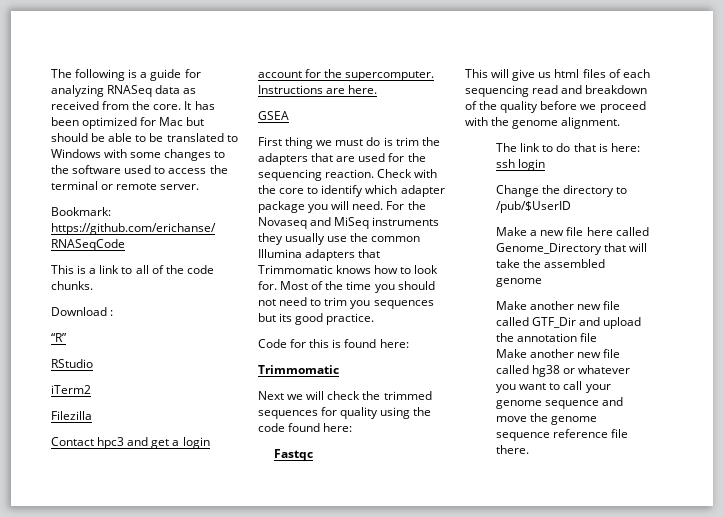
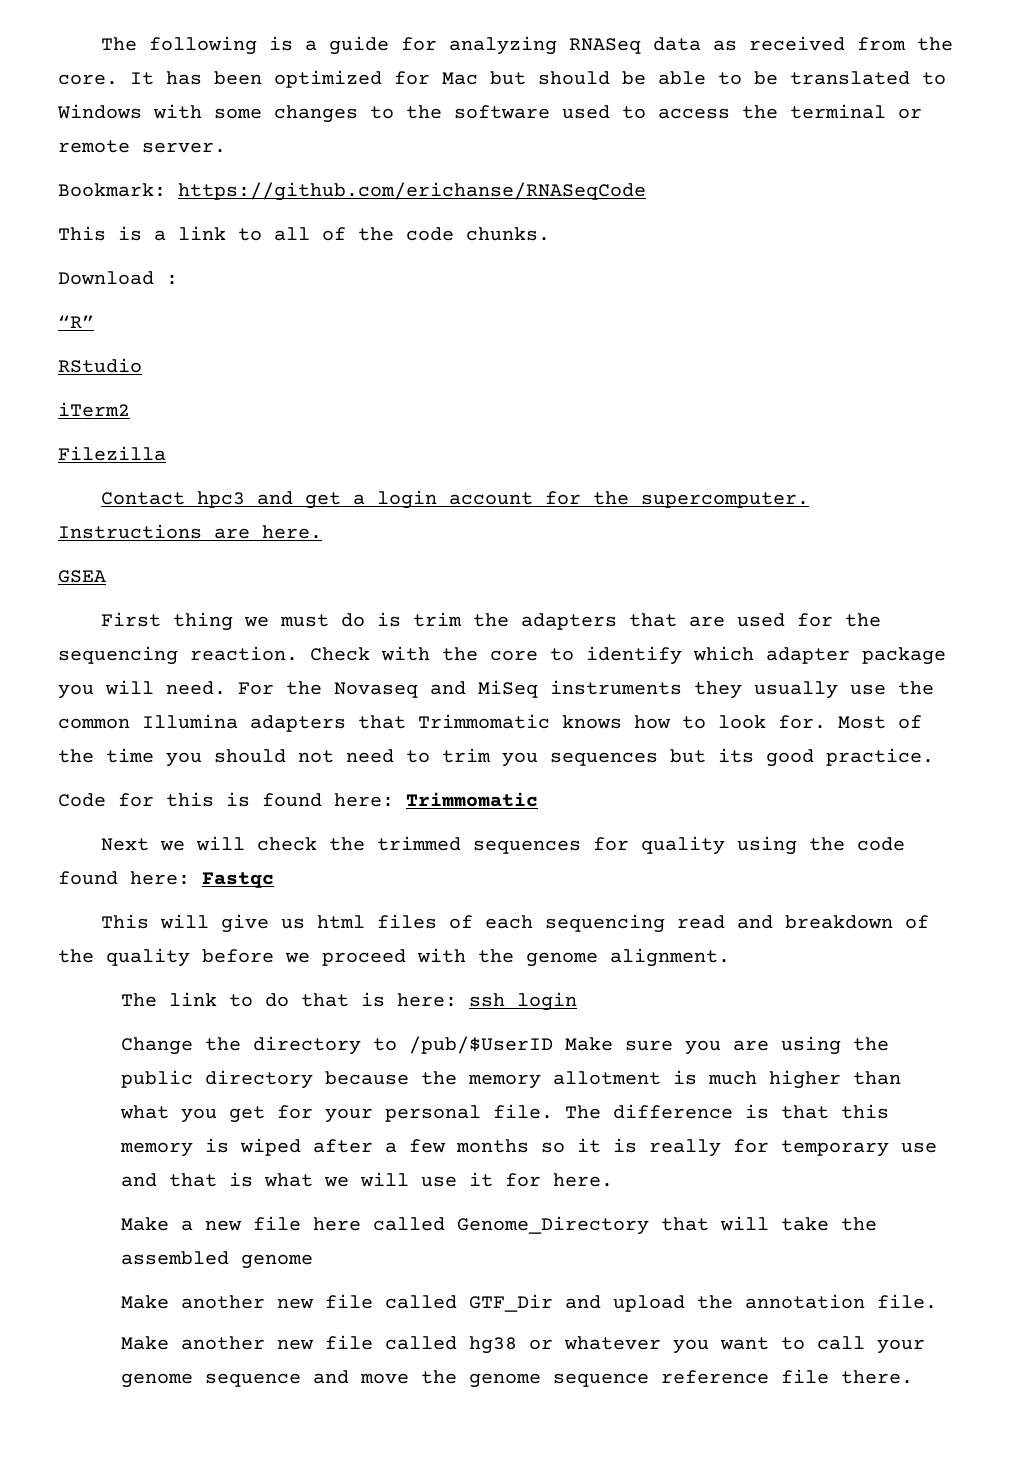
- Code for this is found here:
- Trimmomatic
+ Code for this is found here: Trimmomatic
- Next we will check the trimmed sequences for quality using the code found here:
- Fastqc
+ Next we will check the trimmed sequences for quality using the code found here: Fastqc
- Change the directory to /pub/$UserID
+ Change the directory to /pub/$UserID Make sure you are using the public directory because the memory allotment is much higher than what you get for your personal file. The difference is that this memory is wiped after a few months so it is really for temporary use and that is what we will use it for here.
- Make another new file called GTF_Dir and upload the annotation file
+ Make another new file called GTF_Dir and upload the annotation file.

